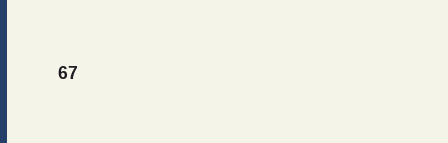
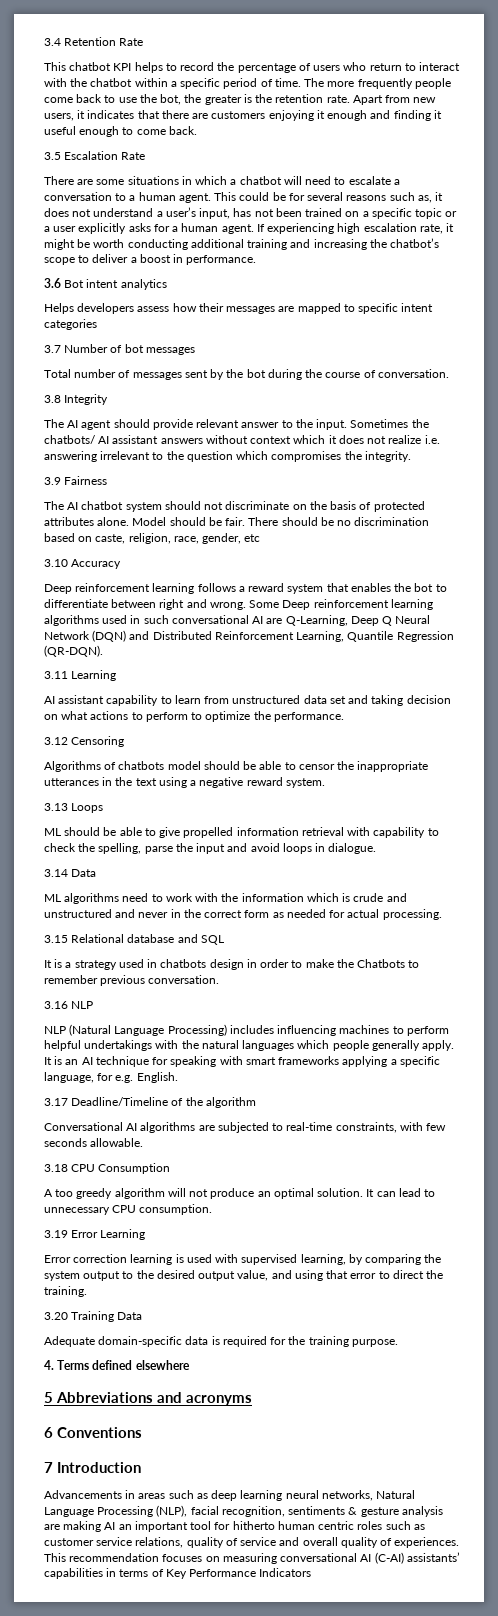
- 67
+ 3.4 Retention Rate
+ This chatbot KPI helps to record the percentage of users who return to interact with the chatbot within a specific period of time. The more frequently people come back to use the bot, the greater is the retention rate. Apart from new users, it indicates that there are customers enjoying it enough and finding it useful enough to come back.
+ 3.5 Escalation Rate
+ There are some situations in which a chatbot will need to escalate a conversation to a human agent. This could be for several reasons such as, it does not understand a user’s input, has not been trained on a specific topic or a user explicitly asks for a human agent. If experiencing high escalation rate, it might be worth conducting additional training and increasing the chatbot’s scope to deliver a boost in performance.
+ 3.6 Bot intent analytics
+ Helps developers assess how their messages are mapped to specific intent categories
+ 3.7 Number of bot messages
+ Total number of messages sent by the bot during the course of conversation.
+ 3.8 Integrity
+ The AI agent should provide relevant answer to the input. Sometimes the chatbots/ AI assistant answers without context which it does not realize i.e. answering irrelevant to the question which compromises the integrity.
+ 3.9 Fairness
+ The AI chatbot system should not discriminate on the basis of protected attributes alone. Model should be fair. There should be no discrimination based on caste, religion, race, gender, etc
+ 3.10 Accuracy
+ Deep reinforcement learning follows a reward system that enables the bot to differentiate between right and wrong. Some Deep reinforcement learning algorithms used in such conversational AI are Q-Learning, Deep Q Neural Network (DQN) and Distributed Reinforcement Learning, Quantile Regression (QR-DQN).
+ 3.11 Learning
+ AI assistant capability to learn from unstructured data set and taking decision on what actions to perform to optimize the performance.
+ 3.12 Censoring
+ Algorithms of chatbots model should be able to censor the inappropriate utterances in the text using a negative reward system.
+ 3.13 Loops
+ ML should be able to give propelled information retrieval with capability to check the spelling, parse the input and avoid loops in dialogue.
+ 3.14 Data
+ ML algorithms need to work with the information which is crude and unstructured and never in the correct form as needed for actual processing.
+ 3.15 Relational database and SQL
+ It is a strategy used in chatbots design in order to make the Chatbots to remember previous conversation.
+ 3.16 NLP
+ NLP (Natural Language Processing) includes influencing machines to perform helpful undertakings with the natural languages which people generally apply. It is an AI technique for speaking with smart frameworks applying a specific language, for e.g. English.
+ 3.17 Deadline/Timeline of the algorithm
+ Conversational AI algorithms are subjected to real-time constraints, with few seconds allowable.
+ 3.18 CPU Consumption
+ A too greedy algorithm will not produce an optimal solution. It can lead to unnecessary CPU consumption.
+ 3.19 Error Learning
+ Error correction learning is used with supervised learning, by comparing the system output to the desired output value, and using that error to direct the training.
+ 3.20 Training Data
+ Adequate domain-specific data is required for the training purpose.
+ 4. Terms defined elsewhere
+ 5 Abbreviations and acronyms
+ 6 Conventions
+ 7 Introduction
+ Advancements in areas such as deep learning neural networks, Natural Language Processing (NLP), facial recognition, sentiments & gesture analysis are making AI an important tool for hitherto human centric roles such as customer service relations, quality of service and overall quality of experiences. This recommendation focuses on measuring conversational AI (C-AI) assistants’ capabilities in terms of Key Performance Indicators

